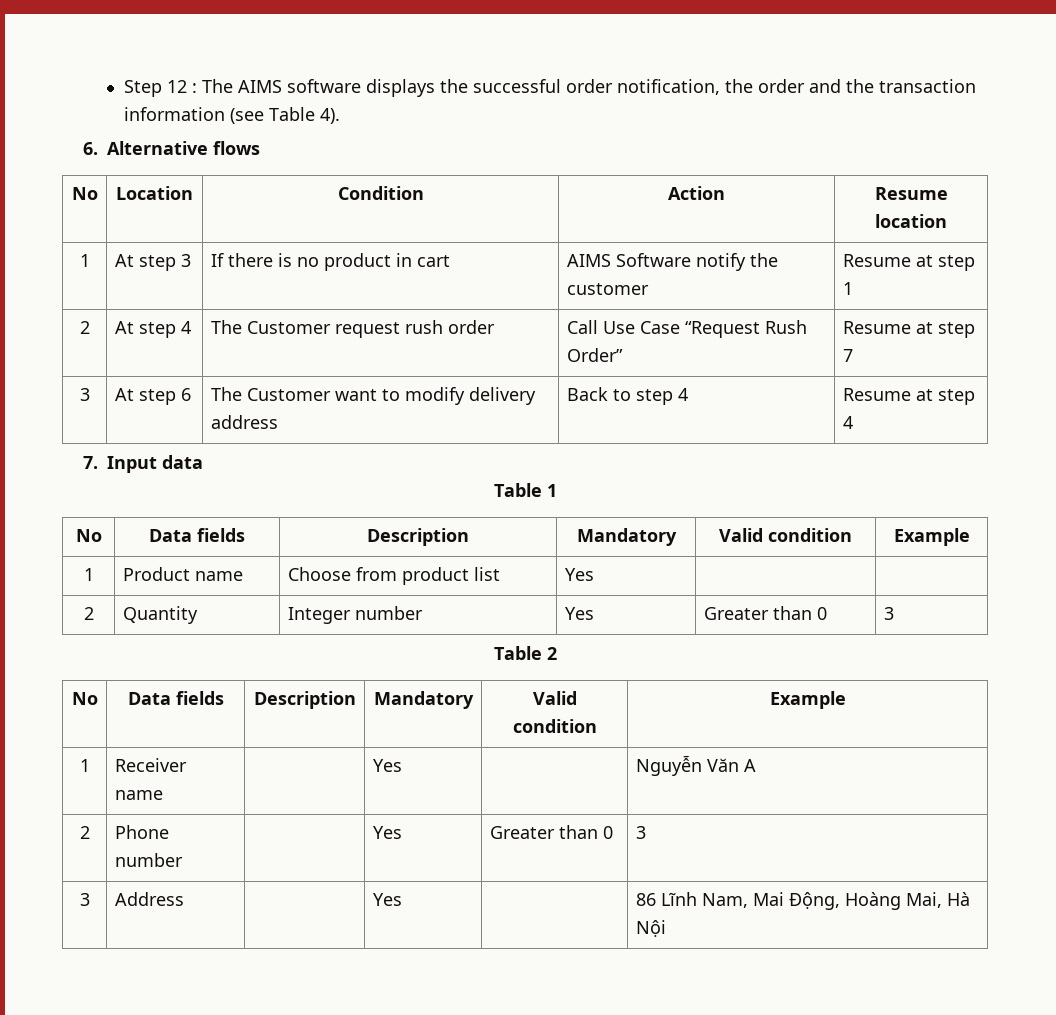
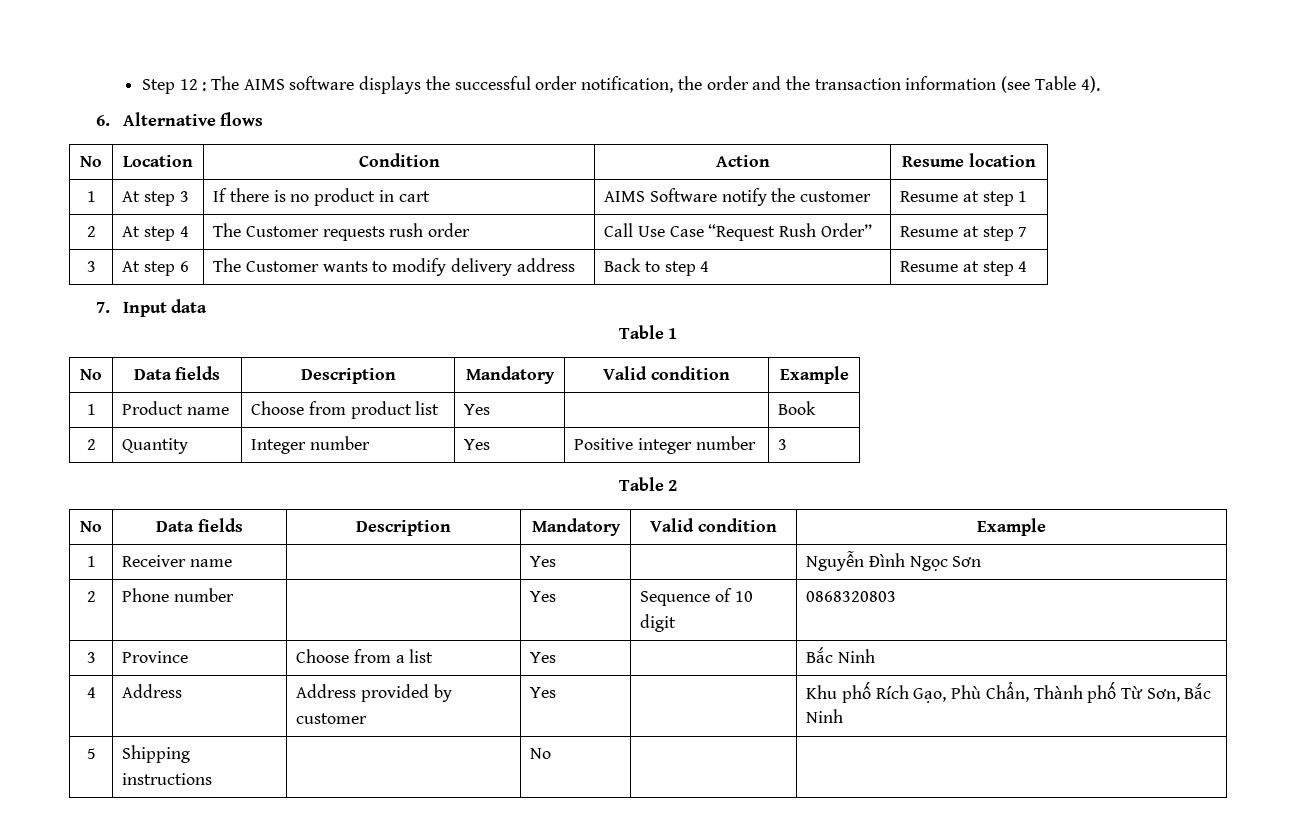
- 2 | At step 4 | The Customer request rush order | Call Use Case “Request Rush Order” | Resume at step 7
+ 2 | At step 4 | The Customer requests rush order | Call Use Case “Request Rush Order” | Resume at step 7
- 3 | At step 6 | The Customer want to modify delivery address | Back to step 4 | Resume at step 4
+ 3 | At step 6 | The Customer wants to modify delivery address | Back to step 4 | Resume at step 4
- 1 | Product name | Choose from product list | Yes | |
+ 1 | Product name | Choose from product list | Yes | | Book
- 2 | Quantity | Integer number | Yes | Greater than 0 | 3
+ 2 | Quantity | Integer number | Yes | Positive integer number | 3
- 1 | Receiver name | | Yes | | Nguyễn Văn A
+ 1 | Receiver name | | Yes | | Nguyễn Đình Ngọc Sơn
- 2 | Phone number | | Yes | Greater than 0 | 3
- 3 | Address | | Yes | | 86 Lĩnh Nam, Mai Động, Hoàng Mai, Hà Nội
+ 2 | Phone number | | Yes | Sequence of 10 digit | 0868320803
+ 3 | Province | Choose from a list | Yes | | Bắc Ninh
+ 4 | Address | Address provided by customer | Yes | | Khu phố Rích Gạo, Phù Chẩn, Thành phố Từ Sơn, Bắc Ninh
+ 5 | Shipping instructions | | No | |

